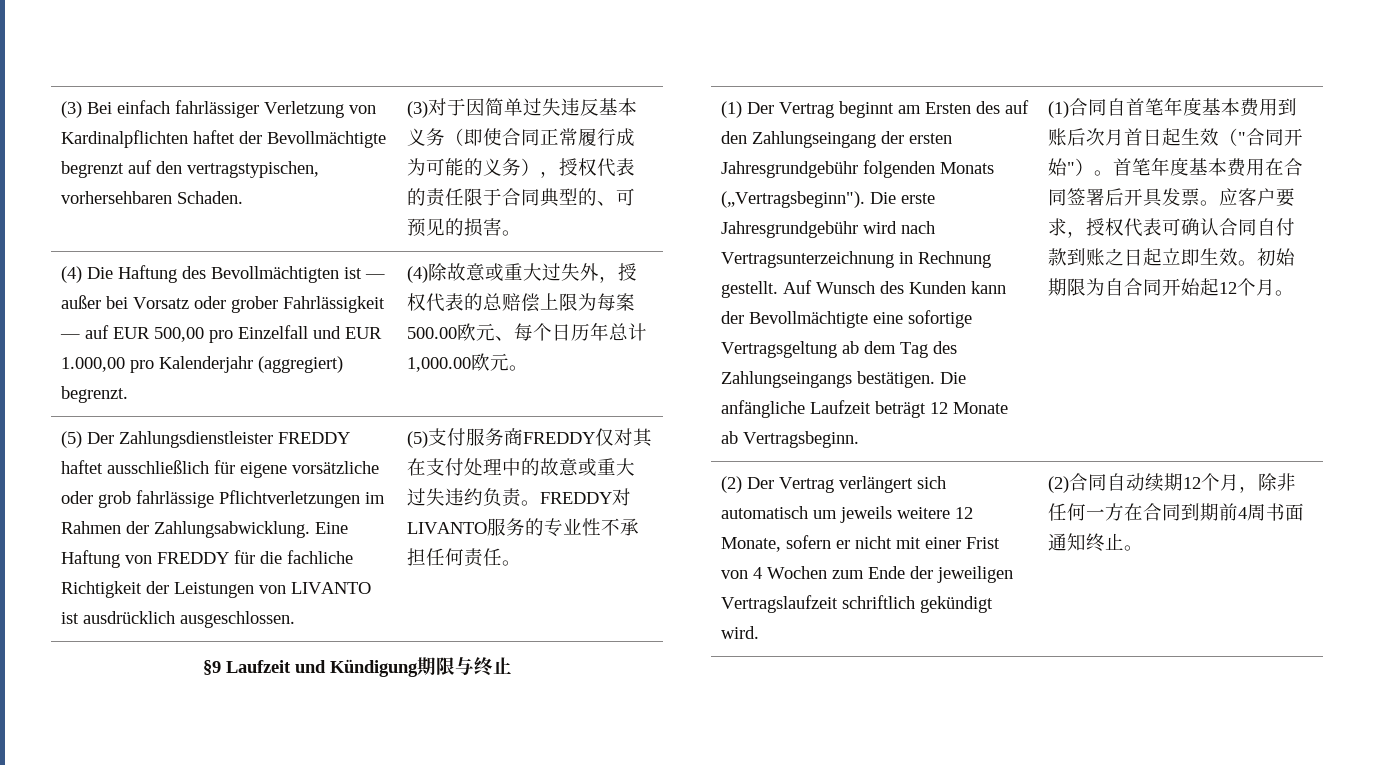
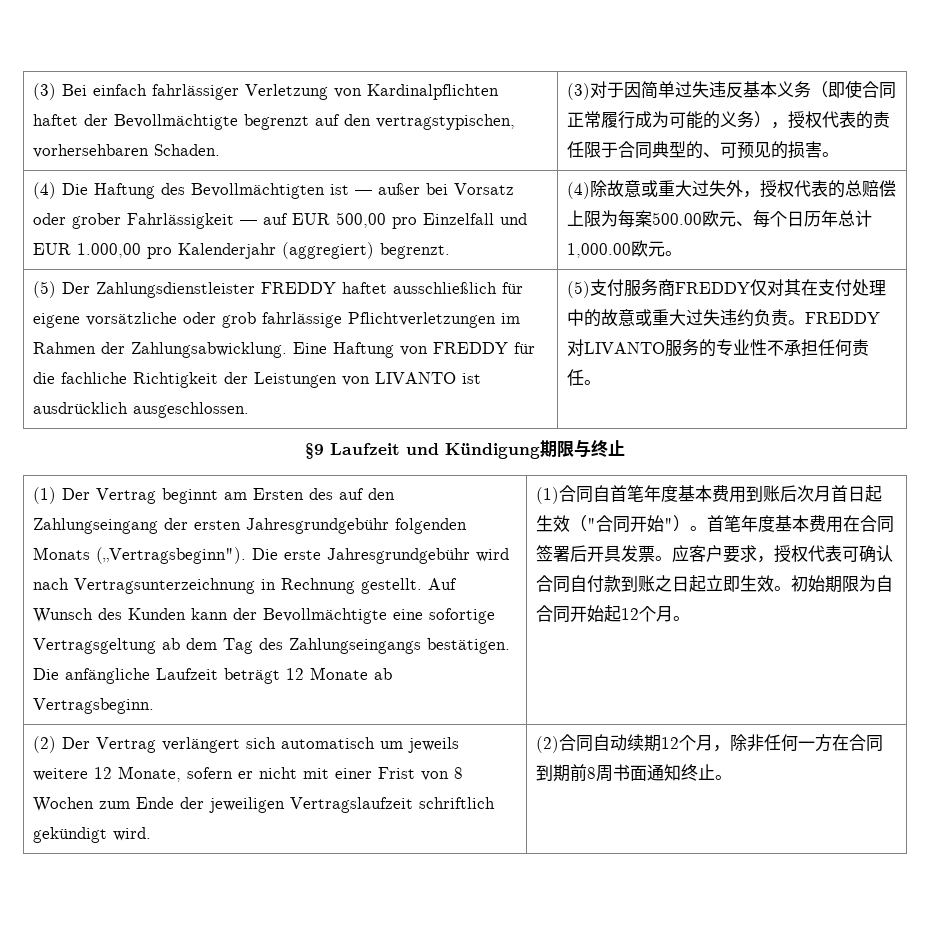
- (2) Der Vertrag verlängert sich automatisch um jeweils weitere 12 Monate, sofern er nicht mit einer Frist von 4 Wochen zum Ende der jeweiligen Vertragslaufzeit schriftlich gekündigt wird.
+ (2) Der Vertrag verlängert sich automatisch um jeweils weitere 12 Monate, sofern er nicht mit einer Frist von 8 Wochen zum Ende der jeweiligen Vertragslaufzeit schriftlich gekündigt wird.
- (2)合同自动续期12个月，除非任何一方在合同到期前4周书面通知终止。
+ (2)合同自动续期12个月，除非任何一方在合同到期前8周书面通知终止。

